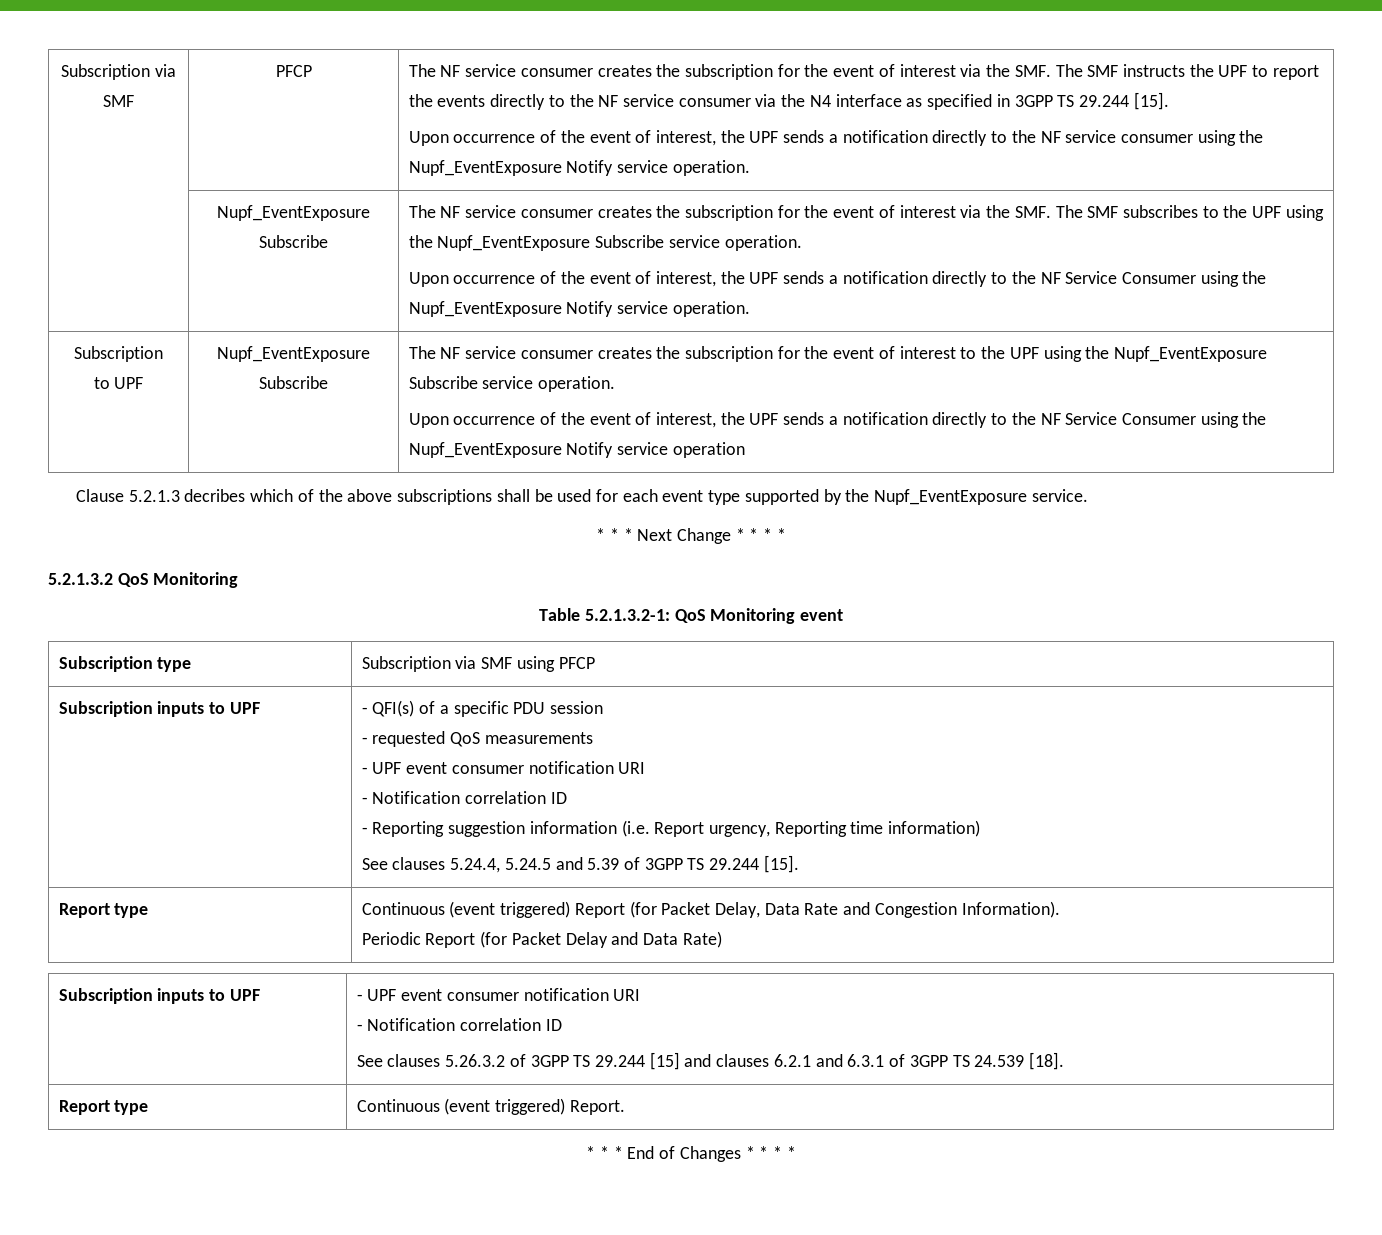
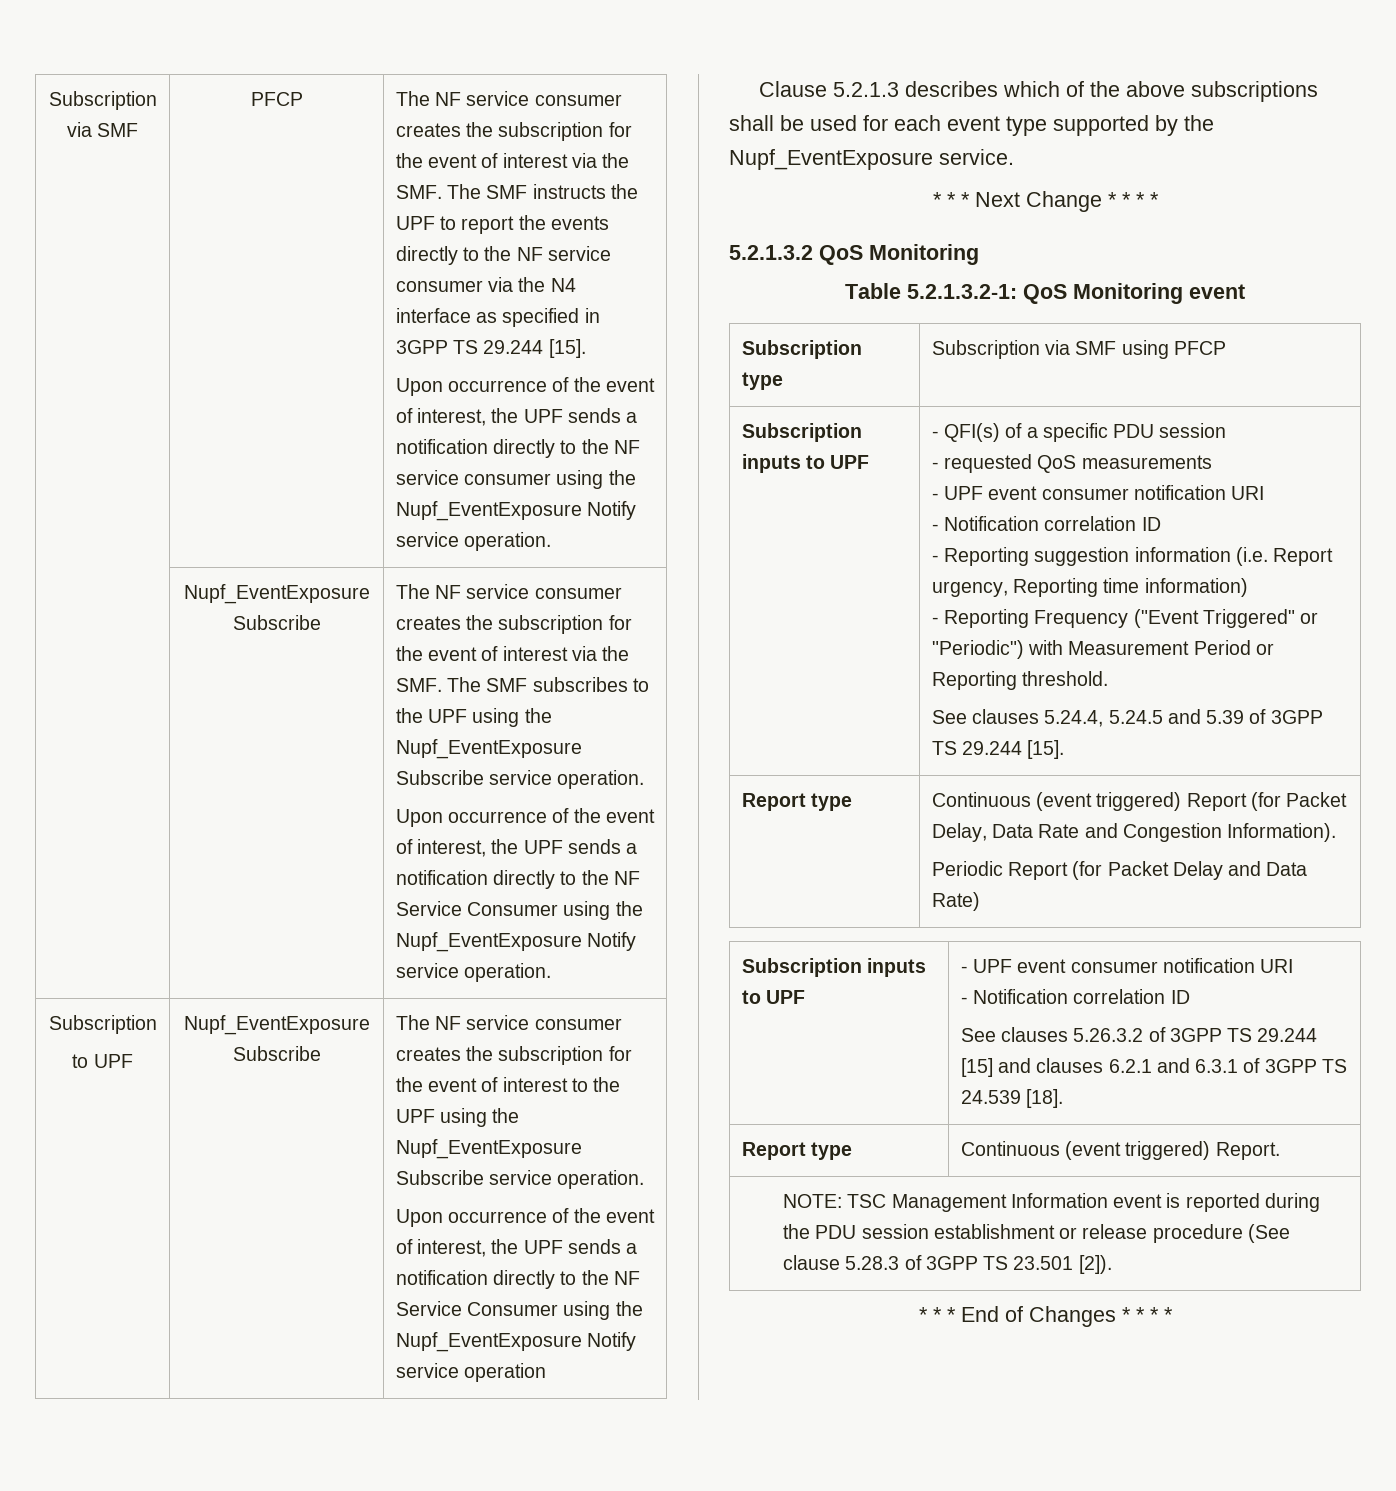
- Clause 5.2.1.3 decribes which of the above subscriptions shall be used for each event type supported by the Nupf_EventExposure service.
+ Clause 5.2.1.3 describes which of the above subscriptions shall be used for each event type supported by the Nupf_EventExposure service.
+ - Reporting Frequency ("Event Triggered" or "Periodic") with Measurement Period or Reporting threshold.
+ NOTE: TSC Management Information event is reported during the PDU session establishment or release procedure (See clause 5.28.3 of 3GPP TS 23.501 [2]).

